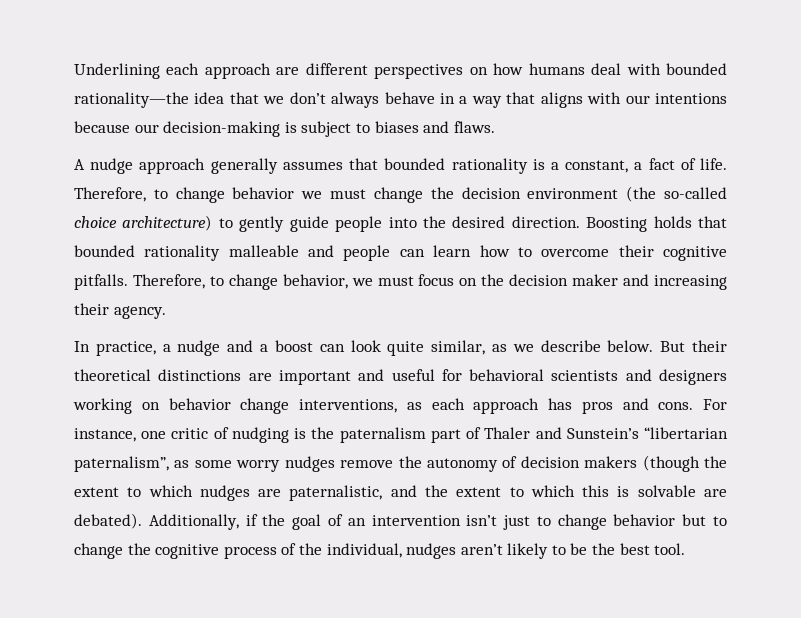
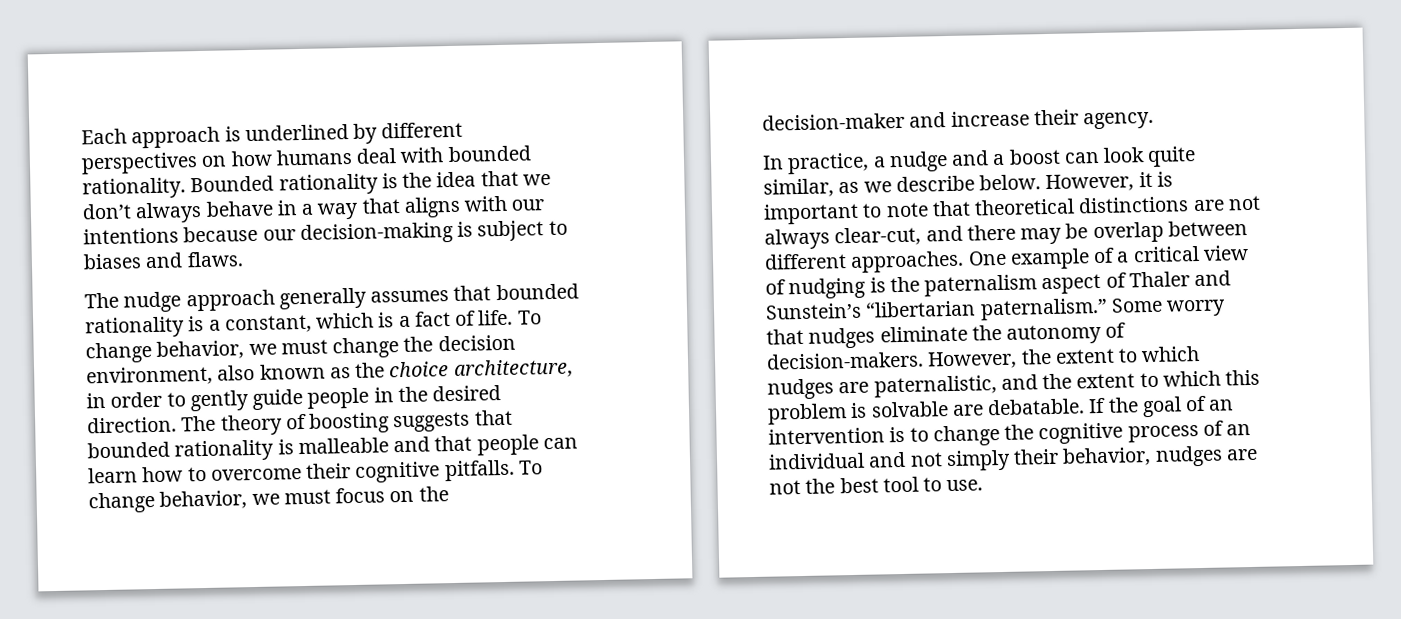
- Underlining each approach are different perspectives on how humans deal with bounded rationality—the idea that we don’t always behave in a way that aligns with our intentions because our decision-making is subject to biases and flaws.
+ Each approach is underlined by different perspectives on how humans deal with bounded rationality. Bounded rationality is the idea that we don’t always behave in a way that aligns with our intentions because our decision-making is subject to biases and flaws.
- A nudge approach generally assumes that bounded rationality is a constant, a fact of life.
+ The nudge approach generally assumes that bounded rationality is a constant, which is a fact of life.
- Therefore, to change behavior we must change the decision environment (the so-called choice architecture) to gently guide people into the desired direction.
+ To change behavior, we must change the decision environment, also known as the choice architecture, in order to gently guide people in the desired direction.
- Boosting holds that bounded rationality malleable and people can learn how to overcome their cognitive pitfalls.
+ The theory of boosting suggests that bounded rationality is malleable and that people can learn how to overcome their cognitive pitfalls.
- Therefore, to change behavior, we must focus on the decision maker and increasing their agency.
+ To change behavior, we must focus on the decision-maker and increase their agency.
- But their theoretical distinctions are important and useful for behavioral scientists and designers working on behavior change interventions, as each approach has pros and cons. For instance, one critic of nudging is the paternalism part of Thaler and Sunstein’s “libertarian paternalism”, as some worry nudges remove the autonomy of decision makers (though the extent to which nudges are paternalistic, and the extent to which this is solvable are debated). Additionally, if the goal of an intervention isn’t just to change behavior but to change the cognitive process of the individual, nudges aren’t likely to be the best tool.
+ However, it is important to note that theoretical distinctions are not always clear-cut, and there may be overlap between different approaches. One example of a critical view of nudging is the paternalism aspect of Thaler and Sunstein’s “libertarian paternalism.” Some worry that nudges eliminate the autonomy of decision-makers. However, the extent to which nudges are paternalistic, and the extent to which this problem is solvable are debatable. If the goal of an intervention is to change the cognitive process of an individual and not simply their behavior, nudges are not the best tool to use.

